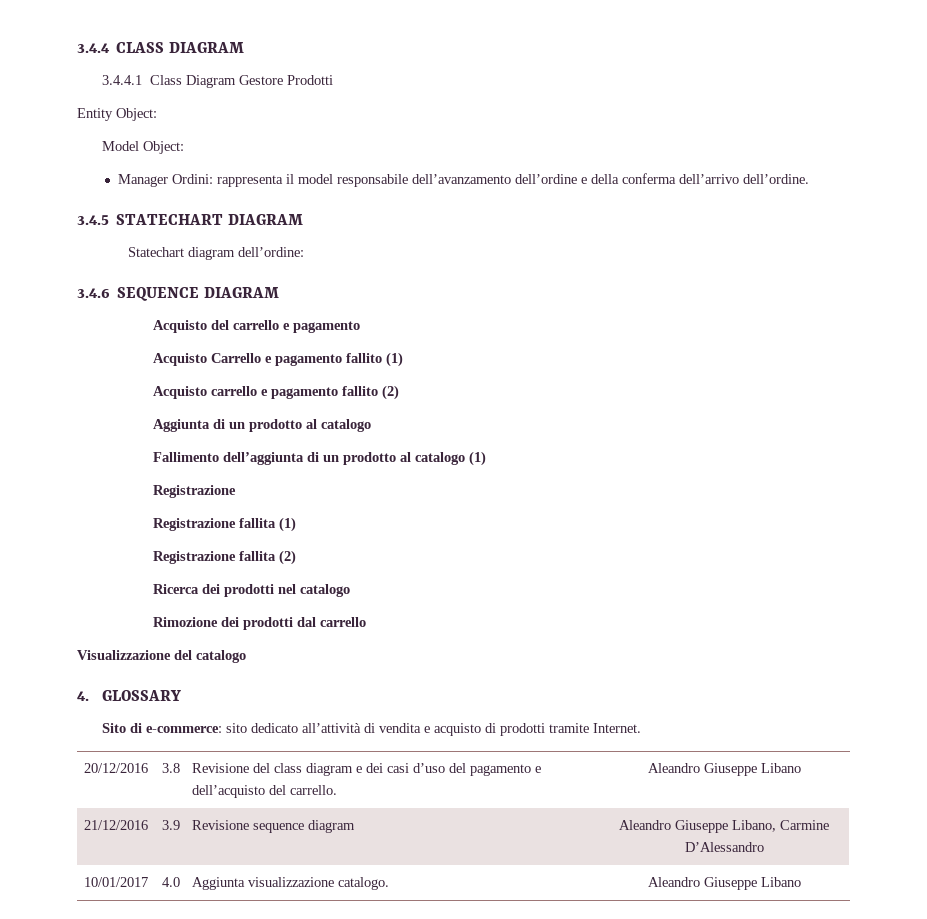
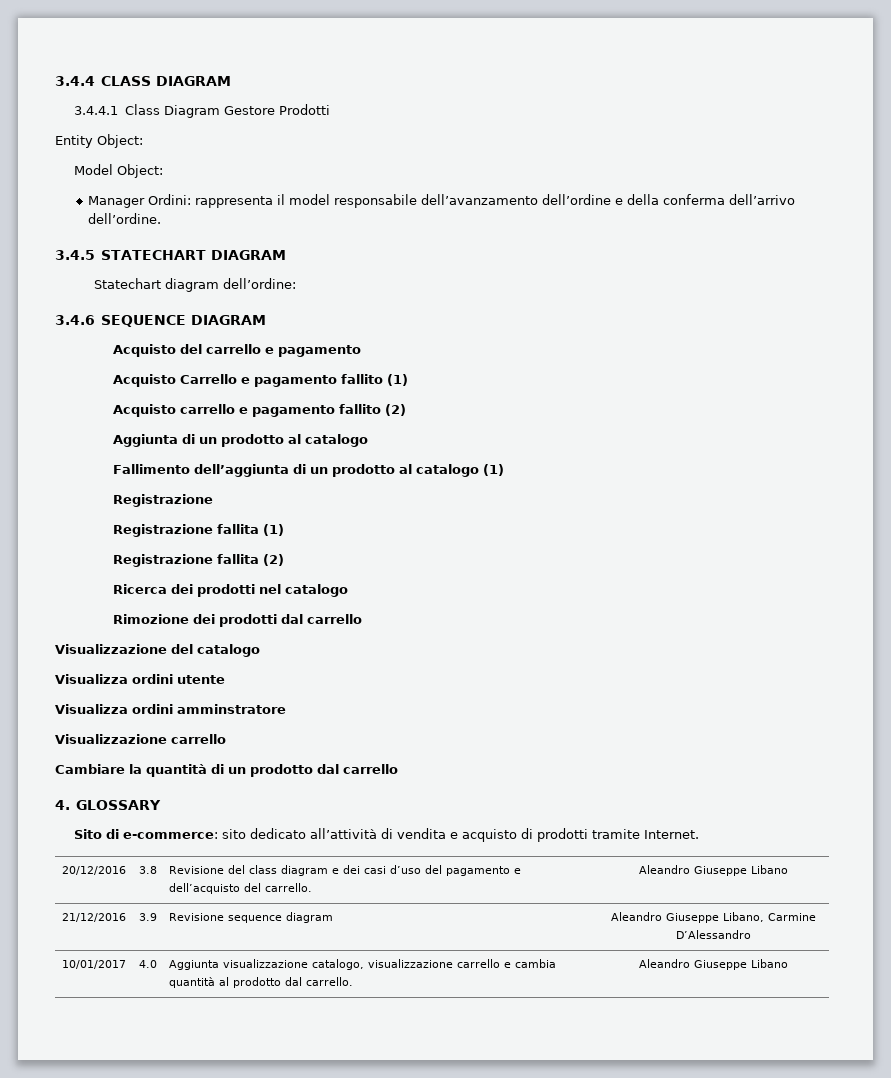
+ Visualizza ordini utente
+ Visualizza ordini amminstratore
+ Visualizzazione carrello
+ Cambiare la quantità di un prodotto dal carrello
- 10/01/2017 | 4.0 | Aggiunta visualizzazione catalogo. | Aleandro Giuseppe Libano
+ 10/01/2017 | 4.0 | Aggiunta visualizzazione catalogo, visualizzazione carrello e cambia quantità al prodotto dal carrello. | Aleandro Giuseppe Libano

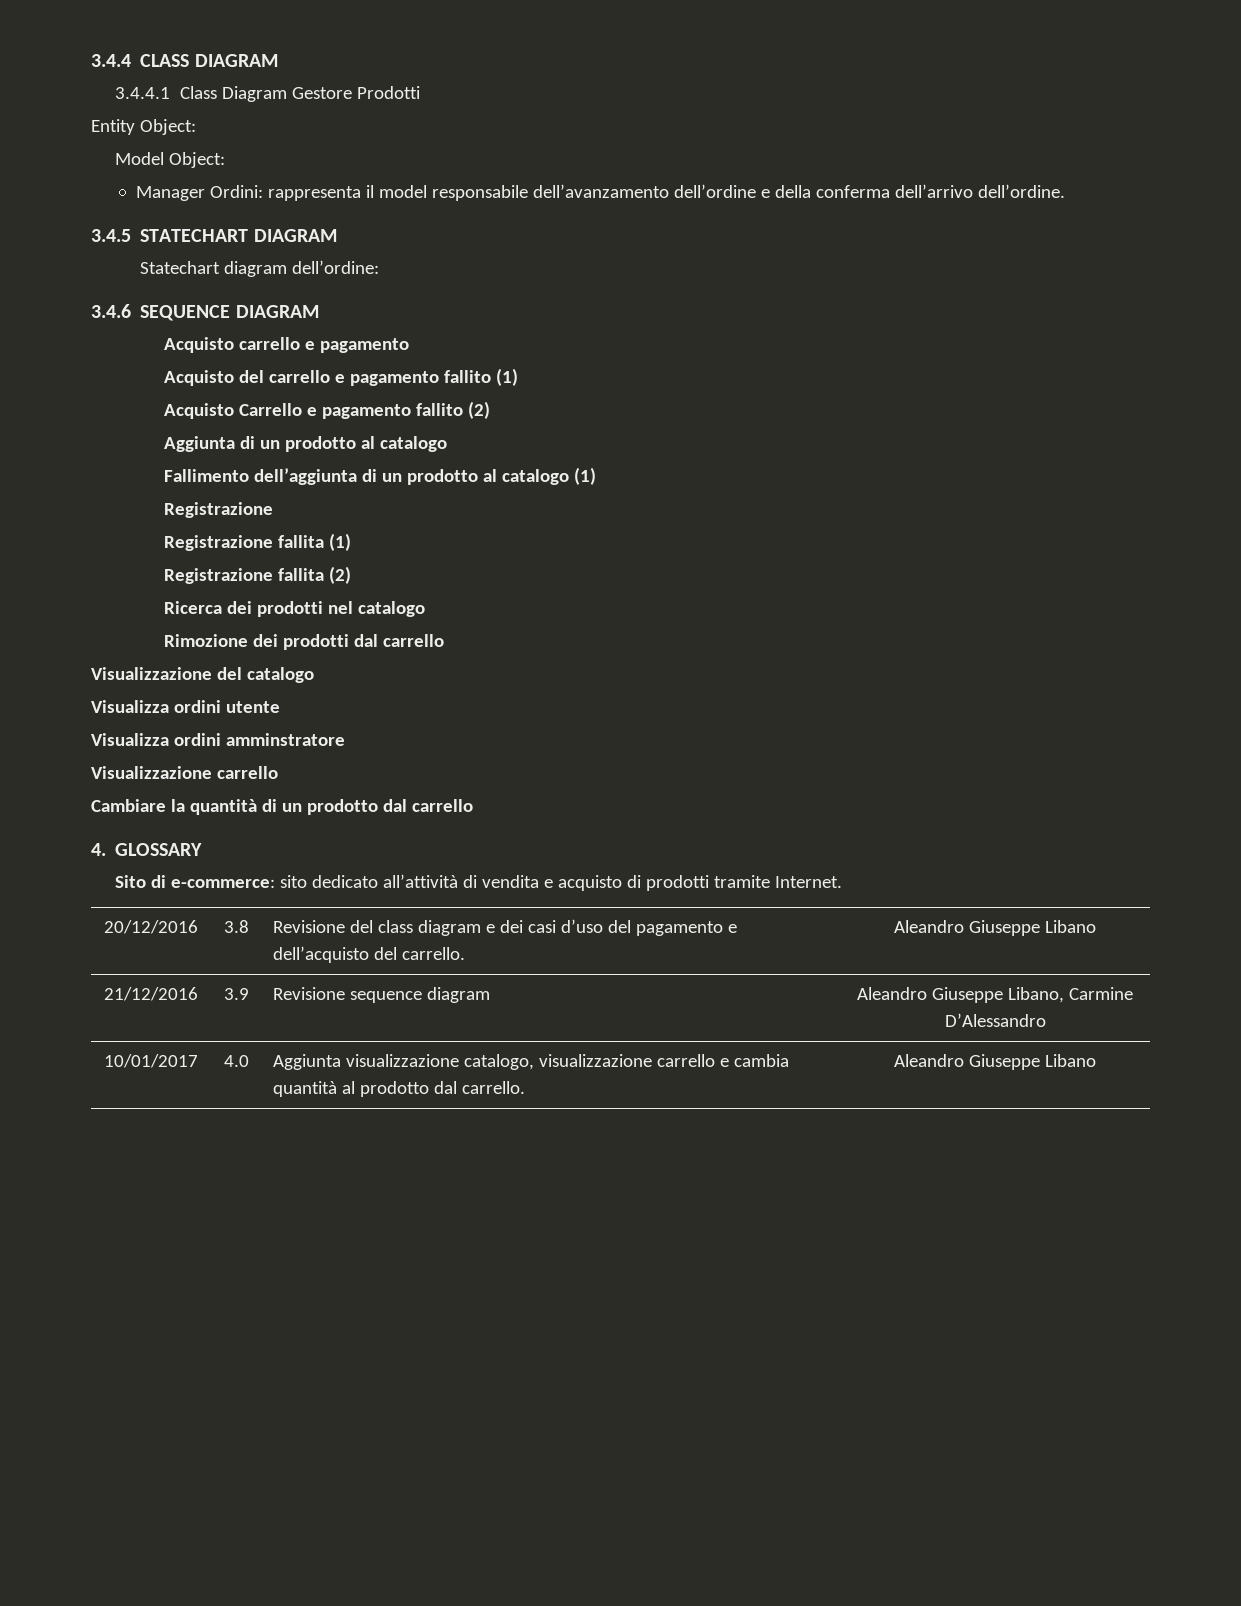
- Acquisto del carrello e pagamento
+ Acquisto carrello e pagamento
- Acquisto Carrello e pagamento fallito (1)
+ Acquisto del carrello e pagamento fallito (1)
- Acquisto carrello e pagamento fallito (2)
+ Acquisto Carrello e pagamento fallito (2)

